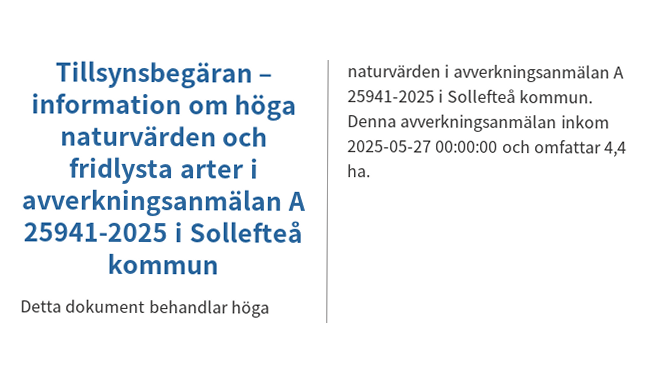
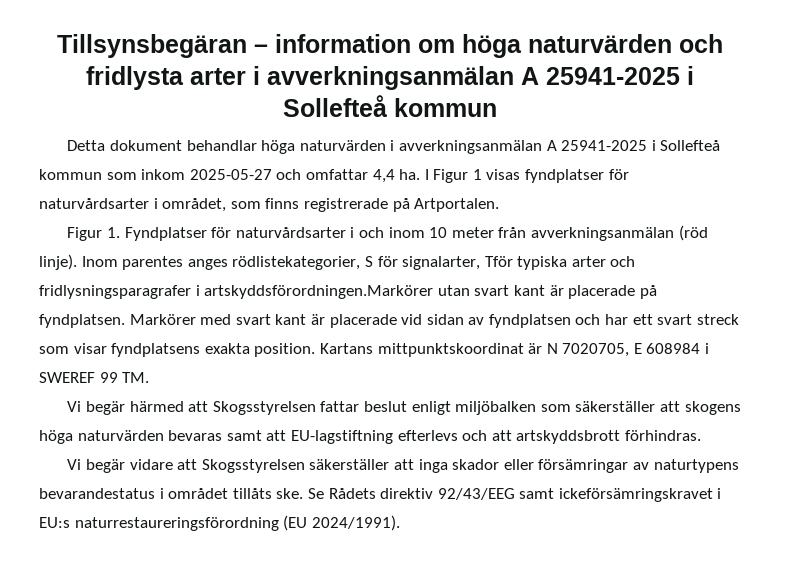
- Detta dokument behandlar höga naturvärden i avverkningsanmälan A 25941-2025 i Sollefteå kommun. Denna avverkningsanmälan inkom 2025-05-27 00:00:00 och omfattar 4,4 ha.
+ Detta dokument behandlar höga naturvärden i avverkningsanmälan A 25941-2025 i Sollefteå kommun som inkom 2025-05-27 och omfattar 4,4 ha.
+ I Figur 1 visas fyndplatser för naturvårdsarter i området, som finns registrerade på Artportalen.
+ Figur 1. Fyndplatser för naturvårdsarter i och inom 10 meter från avverkningsanmälan (röd linje). Inom parentes anges rödlistekategorier, S för signalarter, Tför typiska arter och fridlysningsparagrafer i artskyddsförordningen.Markörer utan svart kant är placerade på fyndplatsen. Markörer med svart kant är placerade vid sidan av fyndplatsen och har ett svart streck som visar fyndplatsens exakta position. Kartans mittpunktskoordinat är N 7020705, E 608984 i SWEREF 99 TM.
+ Vi begär härmed att Skogsstyrelsen fattar beslut enligt miljöbalken som säkerställer att skogens höga naturvärden bevaras samt att EU-lagstiftning efterlevs och att artskyddsbrott förhindras.
+ Vi begär vidare att Skogsstyrelsen säkerställer att inga skador eller försämringar av naturtypens bevarandestatus i området tillåts ske. Se Rådets direktiv 92/43/EEG samt ickeförsämringskravet i EU:s naturrestaureringsförordning (EU 2024/1991).

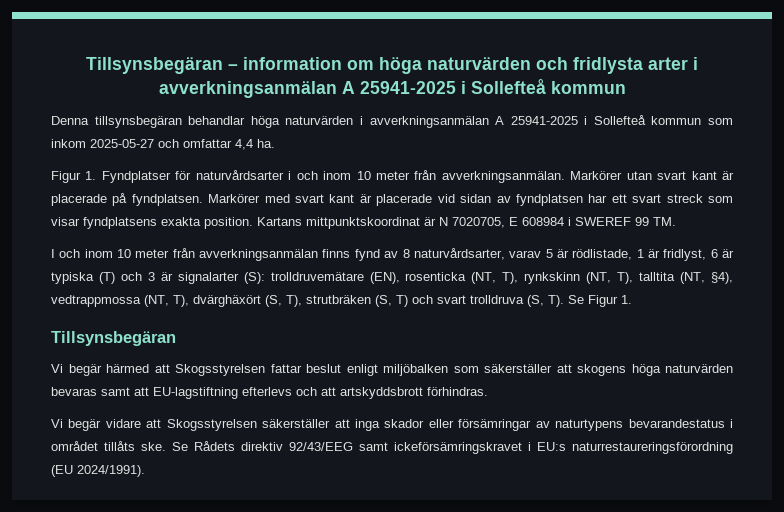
- Detta dokument behandlar höga naturvärden i avverkningsanmälan A 25941-2025 i Sollefteå kommun som inkom 2025-05-27 och omfattar 4,4 ha. I Figur 1 visas fyndplatser för naturvårdsarter i området, som finns registrerade på Artportalen.
+ Denna tillsynsbegäran behandlar höga naturvärden i avverkningsanmälan A 25941-2025 i Sollefteå kommun som inkom 2025-05-27 och omfattar 4,4 ha.
- Figur 1. Fyndplatser för naturvårdsarter i och inom 10 meter från avverkningsanmälan (röd linje). Inom parentes anges rödlistekategorier, S för signalarter, Tför typiska arter och fridlysningsparagrafer i artskyddsförordningen.Markörer utan svart kant är placerade på fyndplatsen.
+ Figur 1. Fyndplatser för naturvårdsarter i och inom 10 meter från avverkningsanmälan. Markörer utan svart kant är placerade på fyndplatsen.
- Markörer med svart kant är placerade vid sidan av fyndplatsen och har ett svart streck som visar fyndplatsens exakta position.
+ Markörer med svart kant är placerade vid sidan av fyndplatsen har ett svart streck som visar fyndplatsens exakta position.
+ I och inom 10 meter från avverkningsanmälan finns fynd av 8 naturvårdsarter, varav 5 är rödlistade, 1 är fridlyst, 6 är typiska (T) och 3 är signalarter (S): trolldruvemätare (EN), rosenticka (NT, T), rynkskinn (NT, T), talltita (NT, §4), vedtrappmossa (NT, T), dvärghäxört (S, T), strutbräken (S, T) och svart trolldruva (S, T). Se Figur 1.
+ Tillsynsbegäran

